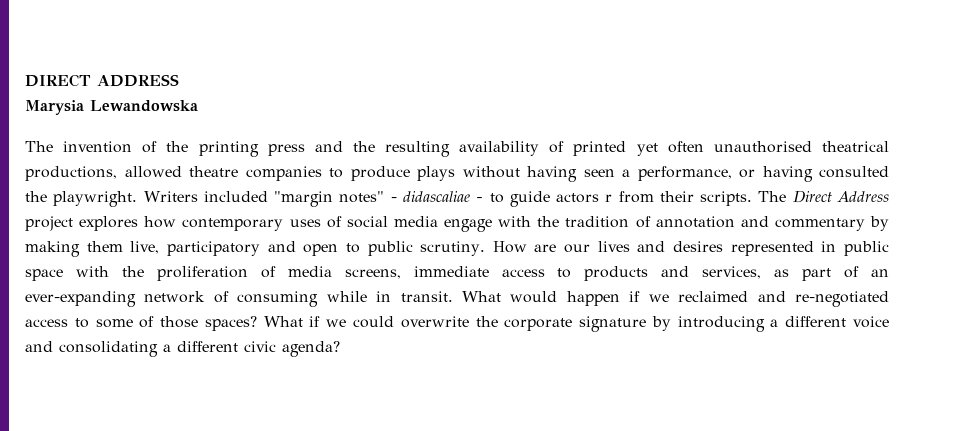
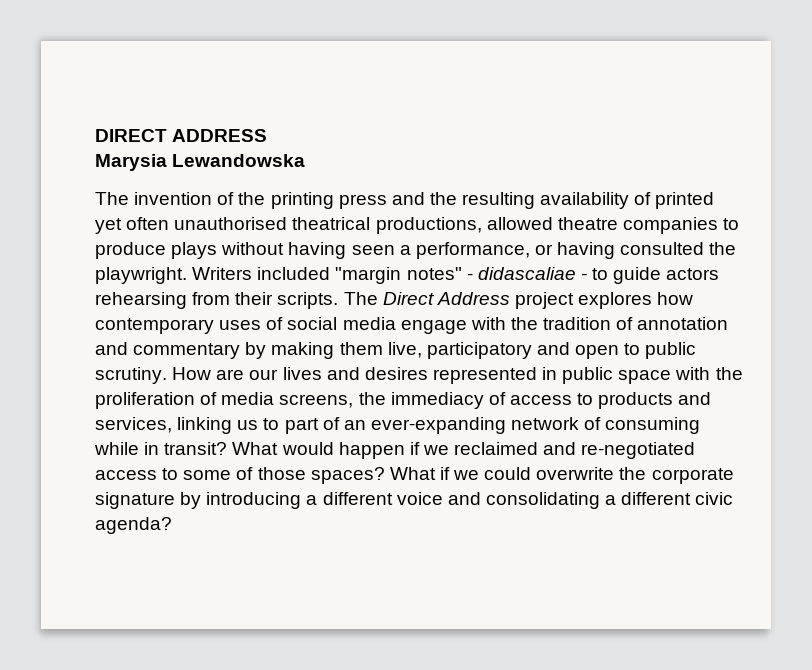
- Writers included "margin notes" - didascaliae - to guide actors r from their scripts.
+ Writers included "margin notes" - didascaliae - to guide actors rehearsing from their scripts.
- How are our lives and desires represented in public space with the proliferation of media screens, immediate access to products and services, as part of an ever-expanding network of consuming while in transit.
+ How are our lives and desires represented in public space with the proliferation of media screens, the immediacy of access to products and services, linking us to part of an ever-expanding network of consuming while in transit?

